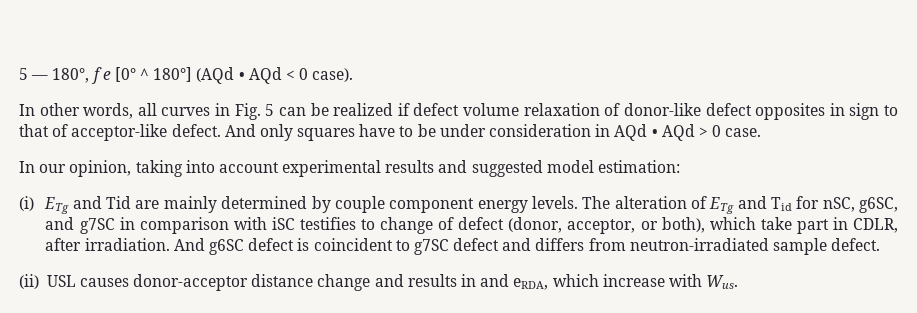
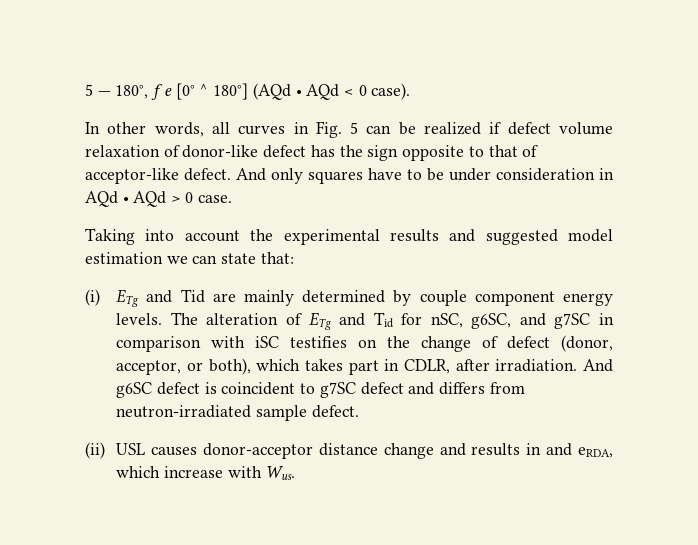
- In other words, all curves in Fig. 5 can be realized if defect volume relaxation of donor-like defect opposites in sign to that of acceptor-like defect.
+ In other words, all curves in Fig. 5 can be realized if defect volume relaxation of donor-like defect has the sign opposite to that of acceptor-like defect.
- In our opinion, taking into account experimental results and suggested model estimation:
+ Taking into account the experimental results and suggested model estimation we can state that:
- The alteration of ETg and Tid for nSC, g6SC, and g7SC in comparison with iSC testifies to change of defect (donor, acceptor, or both), which take part in CDLR, after irradiation.
+ The alteration of ETg and Tid for nSC, g6SC, and g7SC in comparison with iSC testifies on the change of defect (donor, acceptor, or both), which takes part in CDLR, after irradiation.

